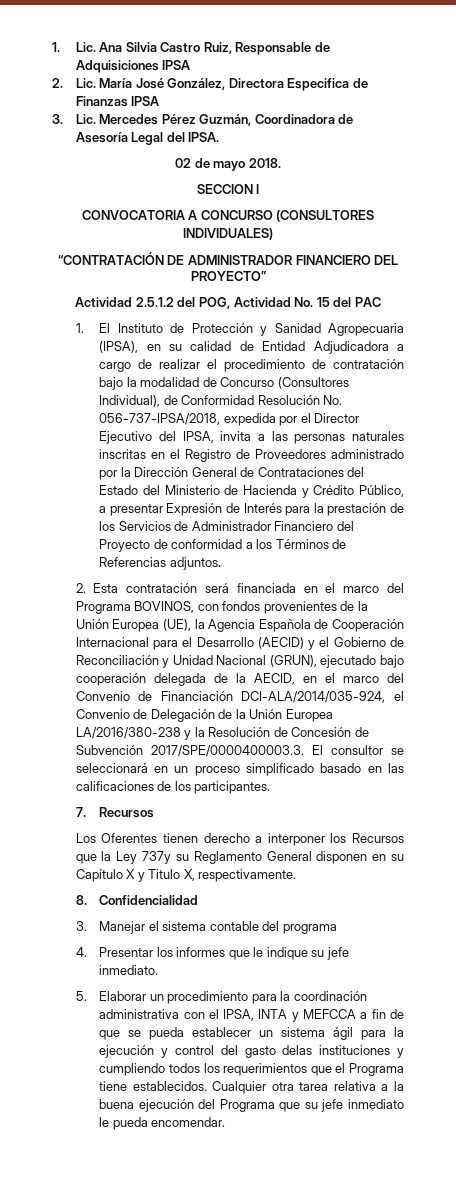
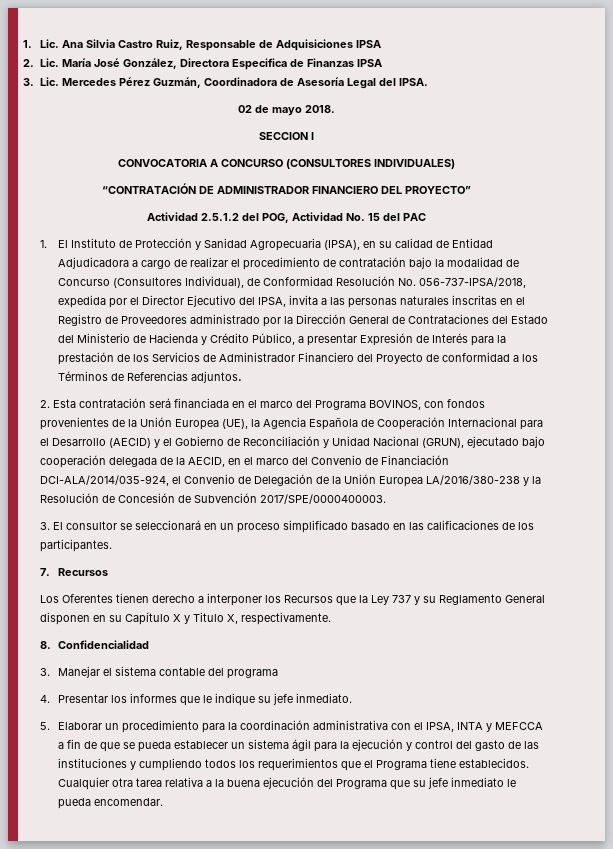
- 2. Esta contratación será financiada en el marco del Programa BOVINOS, con fondos provenientes de la Unión Europea (UE), la Agencia Española de Cooperación Internacional para el Desarrollo (AECID) y el Gobierno de Reconciliación y Unidad Nacional (GRUN), ejecutado bajo cooperación delegada de la AECID, en el marco del Convenio de Financiación DCI-ALA/2014/035-924, el Convenio de Delegación de la Unión Europea LA/2016/380-238 y la Resolución de Concesión de Subvención 2017/SPE/0000400003.3. El consultor se seleccionará en un proceso simplificado basado en las calificaciones de los participantes.
+ 2. Esta contratación será financiada en el marco del Programa BOVINOS, con fondos provenientes de la Unión Europea (UE), la Agencia Española de Cooperación Internacional para el Desarrollo (AECID) y el Gobierno de Reconciliación y Unidad Nacional (GRUN), ejecutado bajo cooperación delegada de la AECID, en el marco del Convenio de Financiación DCI-ALA/2014/035-924, el Convenio de Delegación de la Unión Europea LA/2016/380-238 y la Resolución de Concesión de Subvención 2017/SPE/0000400003.
+ 3. El consultor se seleccionará en un proceso simplificado basado en las calificaciones de los participantes.
- Los Oferentes tienen derecho a interponer los Recursos que la Ley 737y su Reglamento General disponen en su Capítulo X y Titulo X, respectivamente.
+ Los Oferentes tienen derecho a interponer los Recursos que la Ley 737 y su Reglamento General disponen en su Capítulo X y Titulo X, respectivamente.
- 5. Elaborar un procedimiento para la coordinación administrativa con el IPSA, INTA y MEFCCA a fin de que se pueda establecer un sistema ágil para la ejecución y control del gasto delas instituciones y cumpliendo todos los requerimientos que el Programa tiene establecidos.
+ 5. Elaborar un procedimiento para la coordinación administrativa con el IPSA, INTA y MEFCCA a fin de que se pueda establecer un sistema ágil para la ejecución y control del gasto de las instituciones y cumpliendo todos los requerimientos que el Programa tiene establecidos.

